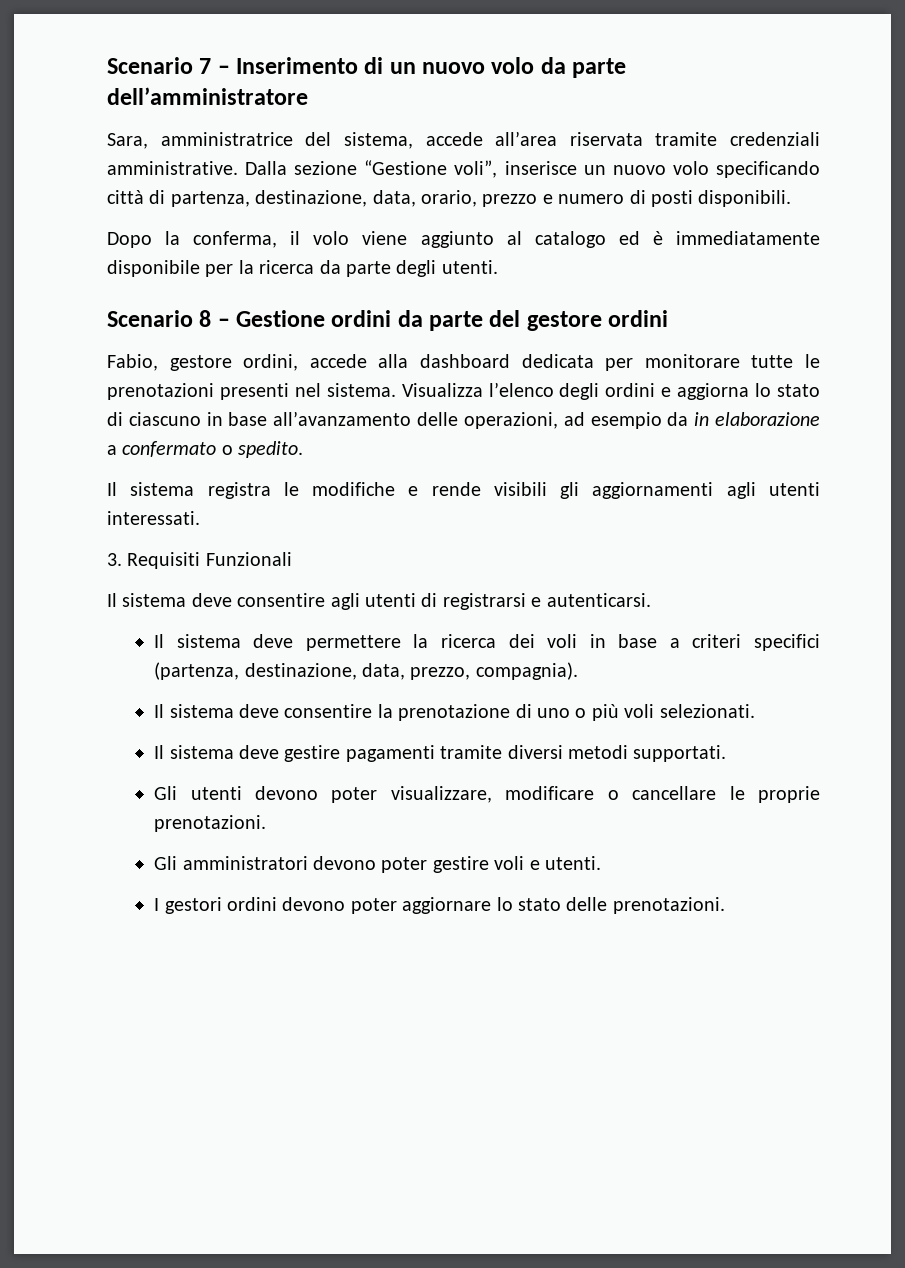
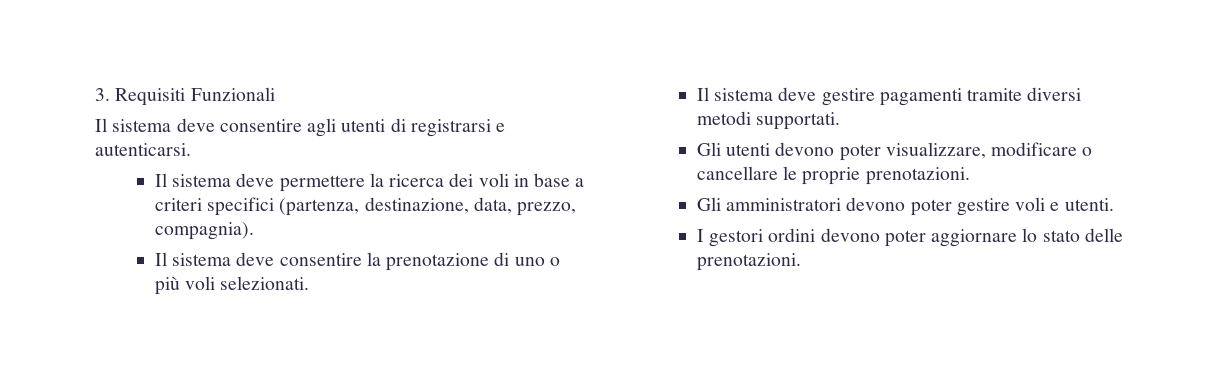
- Scenario 7 – Inserimento di un nuovo volo da parte dell’amministratore
- Sara, amministratrice del sistema, accede all’area riservata tramite credenziali amministrative. Dalla sezione “Gestione voli”, inserisce un nuovo volo specificando città di partenza, destinazione, data, orario, prezzo e numero di posti disponibili.
- Dopo la conferma, il volo viene aggiunto al catalogo ed è immediatamente disponibile per la ricerca da parte degli utenti.
- Scenario 8 – Gestione ordini da parte del gestore ordini
- Fabio, gestore ordini, accede alla dashboard dedicata per monitorare tutte le prenotazioni presenti nel sistema. Visualizza l’elenco degli ordini e aggiorna lo stato di ciascuno in base all’avanzamento delle operazioni, ad esempio da in elaborazione a confermato o spedito.
- Il sistema registra le modifiche e rende visibili gli aggiornamenti agli utenti interessati.

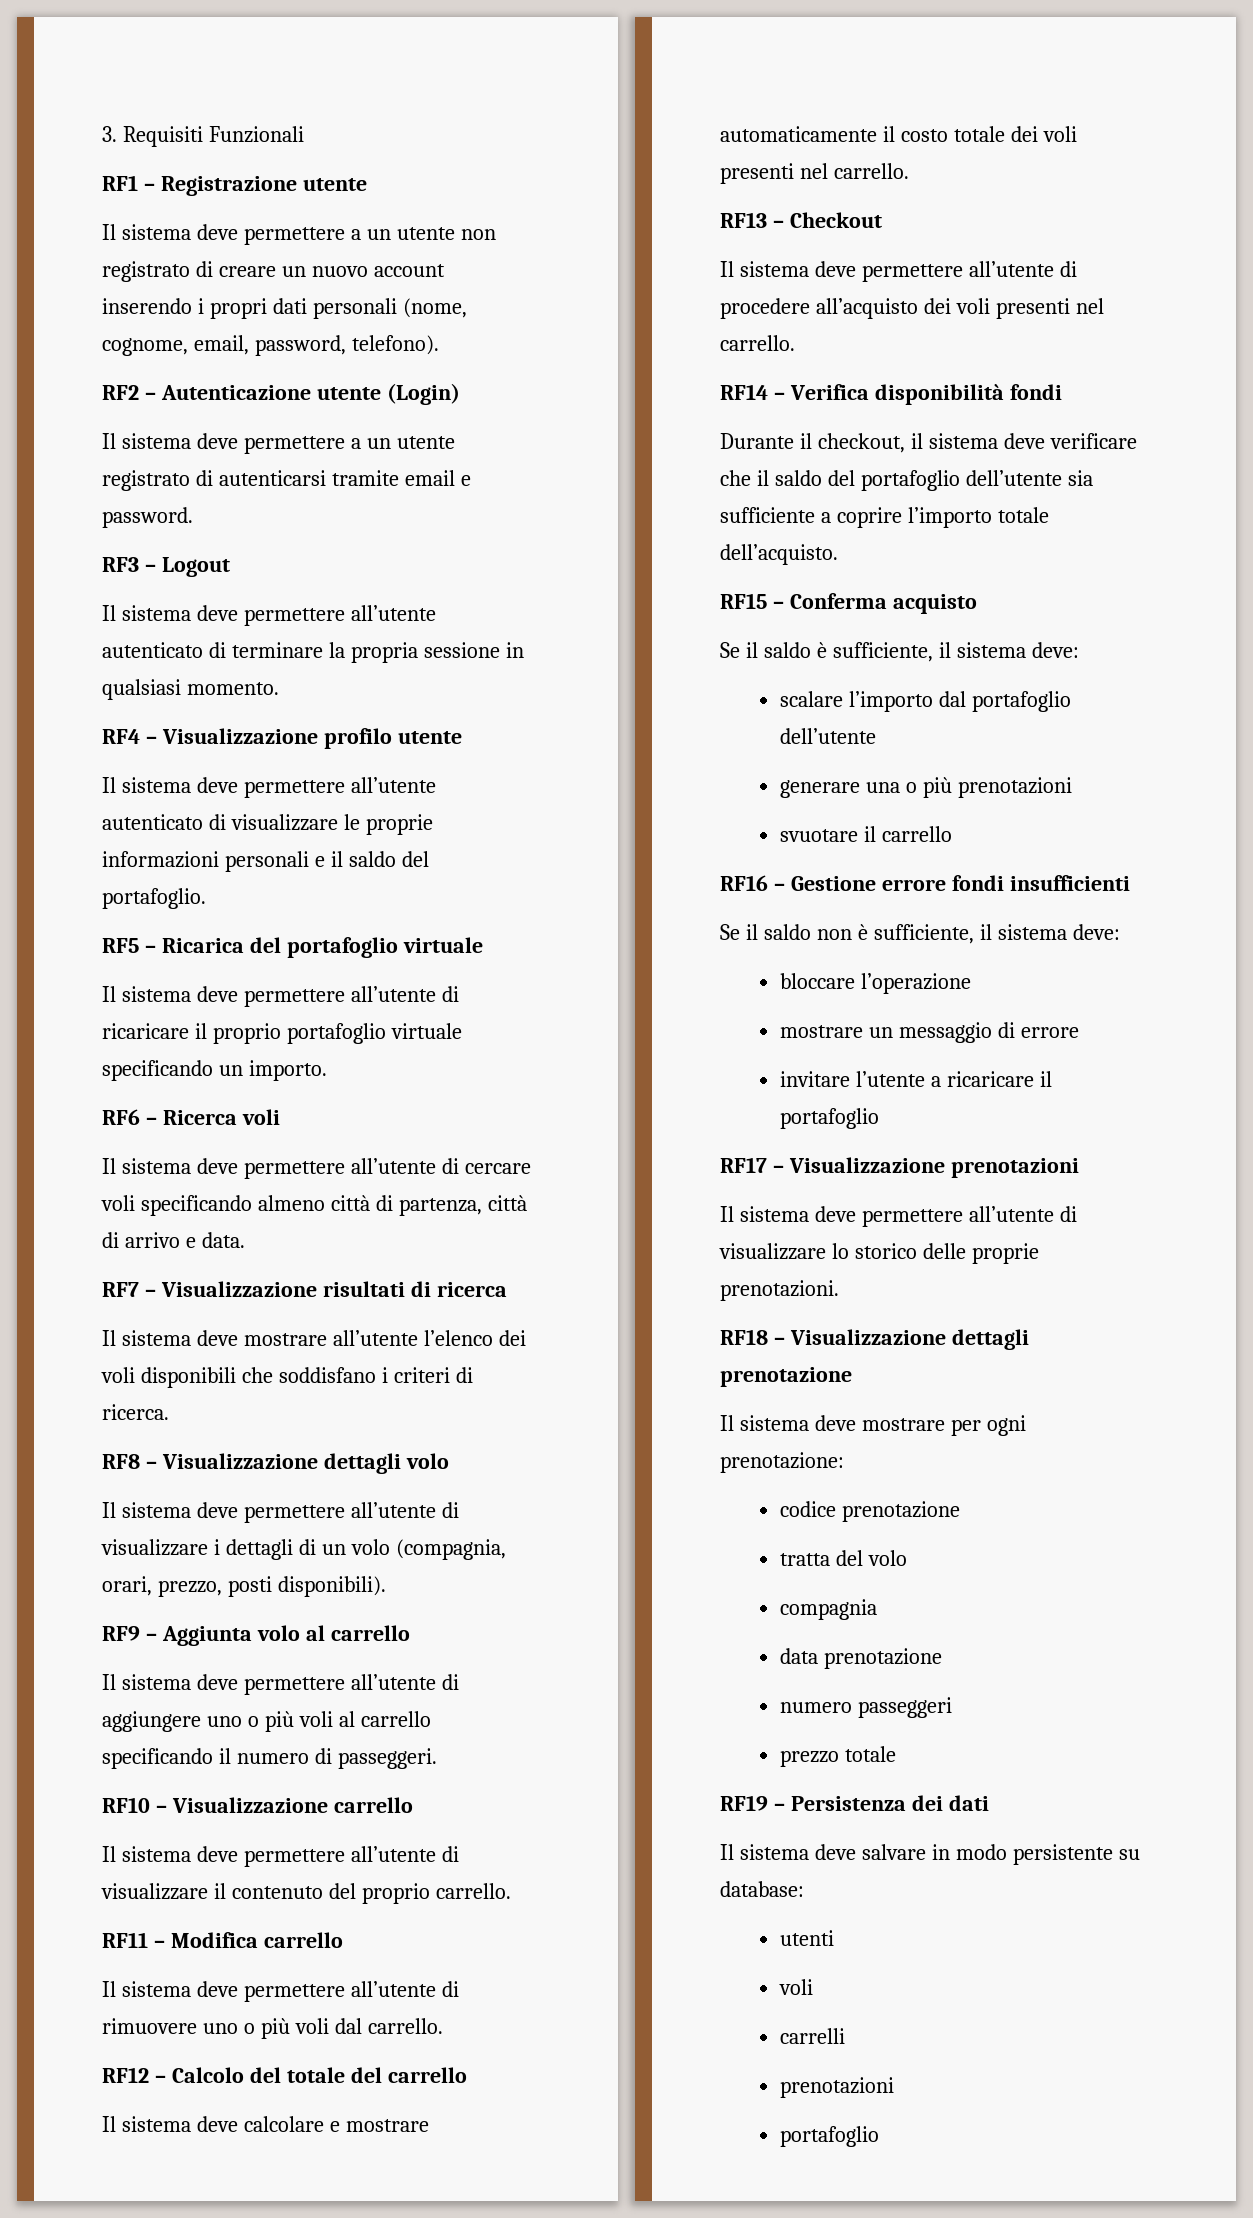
- Il sistema deve consentire agli utenti di registrarsi e autenticarsi.
- Il sistema deve permettere la ricerca dei voli in base a criteri specifici (partenza, destinazione, data, prezzo, compagnia).
- Il sistema deve consentire la prenotazione di uno o più voli selezionati.
- Il sistema deve gestire pagamenti tramite diversi metodi supportati.
- Gli utenti devono poter visualizzare, modificare o cancellare le proprie prenotazioni.
- Gli amministratori devono poter gestire voli e utenti.
- I gestori ordini devono poter aggiornare lo stato delle prenotazioni.
+ RF1 – Registrazione utente
+ Il sistema deve permettere a un utente non registrato di creare un nuovo account inserendo i propri dati personali (nome, cognome, email, password, telefono).
+ RF2 – Autenticazione utente (Login)
+ Il sistema deve permettere a un utente registrato di autenticarsi tramite email e password.
+ RF3 – Logout
+ Il sistema deve permettere all’utente autenticato di terminare la propria sessione in qualsiasi momento.
+ RF4 – Visualizzazione profilo utente
+ Il sistema deve permettere all’utente autenticato di visualizzare le proprie informazioni personali e il saldo del portafoglio.
+ RF5 – Ricarica del portafoglio virtuale
+ Il sistema deve permettere all’utente di ricaricare il proprio portafoglio virtuale specificando un importo.
+ RF6 – Ricerca voli
+ Il sistema deve permettere all’utente di cercare voli specificando almeno città di partenza, città di arrivo e data.
+ RF7 – Visualizzazione risultati di ricerca
+ Il sistema deve mostrare all’utente l’elenco dei voli disponibili che soddisfano i criteri di ricerca.
+ RF8 – Visualizzazione dettagli volo
+ Il sistema deve permettere all’utente di visualizzare i dettagli di un volo (compagnia, orari, prezzo, posti disponibili).
+ RF9 – Aggiunta volo al carrello
+ Il sistema deve permettere all’utente di aggiungere uno o più voli al carrello specificando il numero di passeggeri.
+ RF10 – Visualizzazione carrello
+ Il sistema deve permettere all’utente di visualizzare il contenuto del proprio carrello.
+ RF11 – Modifica carrello
+ Il sistema deve permettere all’utente di rimuovere uno o più voli dal carrello.
+ RF12 – Calcolo del totale del carrello
+ Il sistema deve calcolare e mostrare automaticamente il costo totale dei voli presenti nel carrello.
+ RF13 – Checkout
+ Il sistema deve permettere all’utente di procedere all’acquisto dei voli presenti nel carrello.
+ RF14 – Verifica disponibilità fondi
+ Durante il checkout, il sistema deve verificare che il saldo del portafoglio dell’utente sia sufficiente a coprire l’importo totale dell’acquisto.
+ RF15 – Conferma acquisto
+ Se il saldo è sufficiente, il sistema deve:
+ scalare l’importo dal portafoglio dell’utente
+ generare una o più prenotazioni
+ svuotare il carrello
+ RF16 – Gestione errore fondi insufficienti
+ Se il saldo non è sufficiente, il sistema deve:
+ bloccare l’operazione
+ mostrare un messaggio di errore
+ invitare l’utente a ricaricare il portafoglio
+ RF17 – Visualizzazione prenotazioni
+ Il sistema deve permettere all’utente di visualizzare lo storico delle proprie prenotazioni.
+ RF18 – Visualizzazione dettagli prenotazione
+ Il sistema deve mostrare per ogni prenotazione:
+ codice prenotazione
+ tratta del volo
+ compagnia
+ data prenotazione
+ numero passeggeri
+ prezzo totale
+ RF19 – Persistenza dei dati
+ Il sistema deve salvare in modo persistente su database:
+ utenti
+ voli
+ carrelli
+ prenotazioni
+ portafoglio

